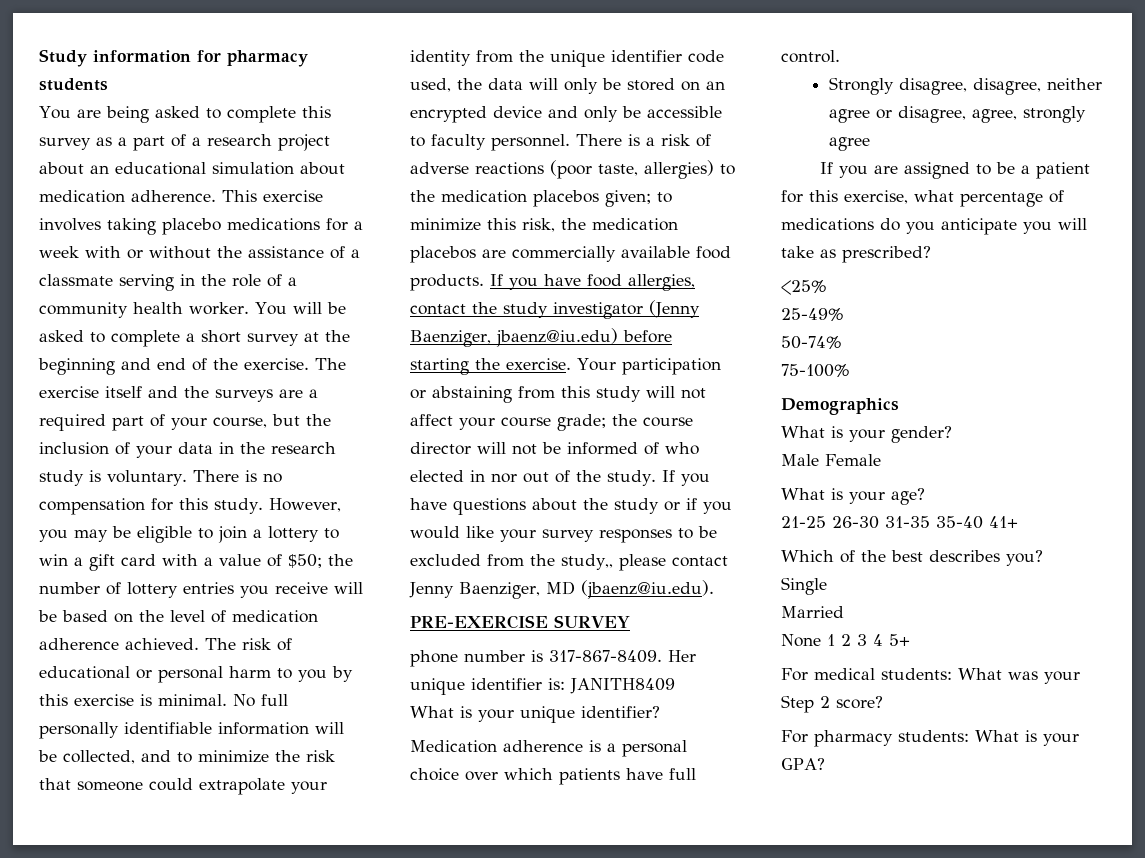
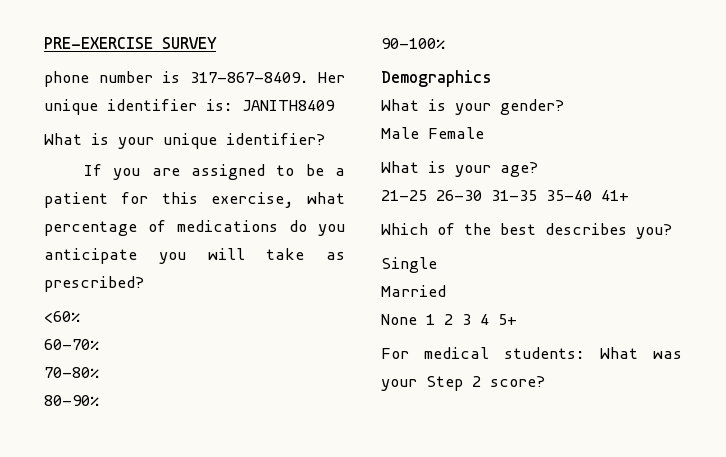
- Study information for pharmacy students
- You are being asked to complete this survey as a part of a research project about an educational simulation about medication adherence. This exercise involves taking placebo medications for a week with or without the assistance of a classmate serving in the role of a community health worker. You will be asked to complete a short survey at the beginning and end of the exercise. The exercise itself and the surveys are a required part of your course, but the inclusion of your data in the research study is voluntary. There is no compensation for this study. However, you may be eligible to join a lottery to win a gift card with a value of $50; the number of lottery entries you receive will be based on the level of medication adherence achieved. The risk of educational or personal harm to you by this exercise is minimal. No full personally identifiable information will be collected, and to minimize the risk that someone could extrapolate your identity from the unique identifier code used, the data will only be stored on an encrypted device and only be accessible to faculty personnel. There is a risk of adverse reactions (poor taste, allergies) to the medication placebos given; to minimize this risk, the medication placebos are commercially available food products. If you have food allergies, contact the study investigator (Jenny Baenziger, jbaenz@iu.edu) before starting the exercise. Your participation or abstaining from this study will not affect your course grade; the course director will not be informed of who elected in nor out of the study. If you have questions about the study or if you would like your survey responses to be excluded from the study,, please contact Jenny Baenziger, MD (jbaenz@iu.edu).
- Medication adherence is a personal choice over which patients have full control.
- Strongly disagree, disagree, neither agree or disagree, agree, strongly agree
- <25%
- 25-49%
- 50-74%
- 75-100%
+ <60%
+ 60-70%
+ 70-80%
+ 80-90%
+ 90-100%
- For pharmacy students: What is your GPA?

